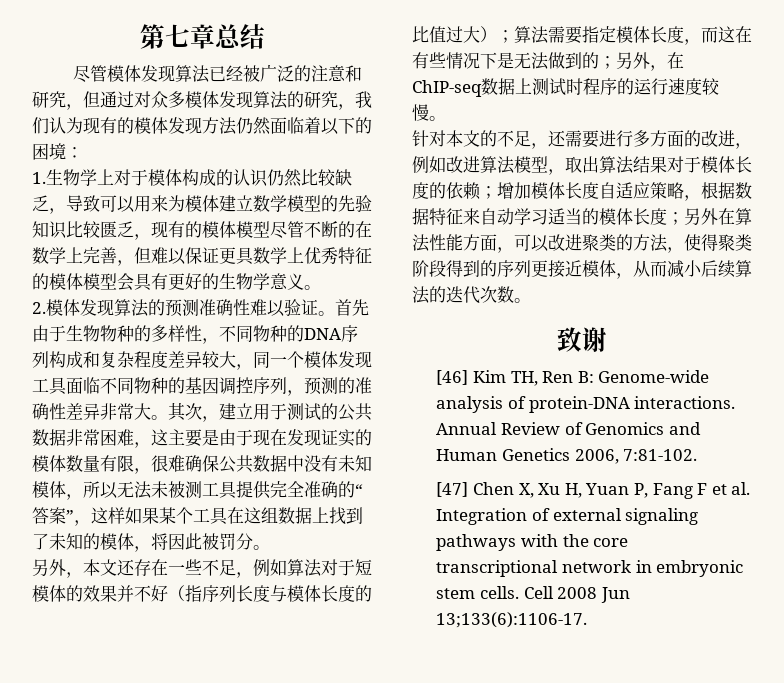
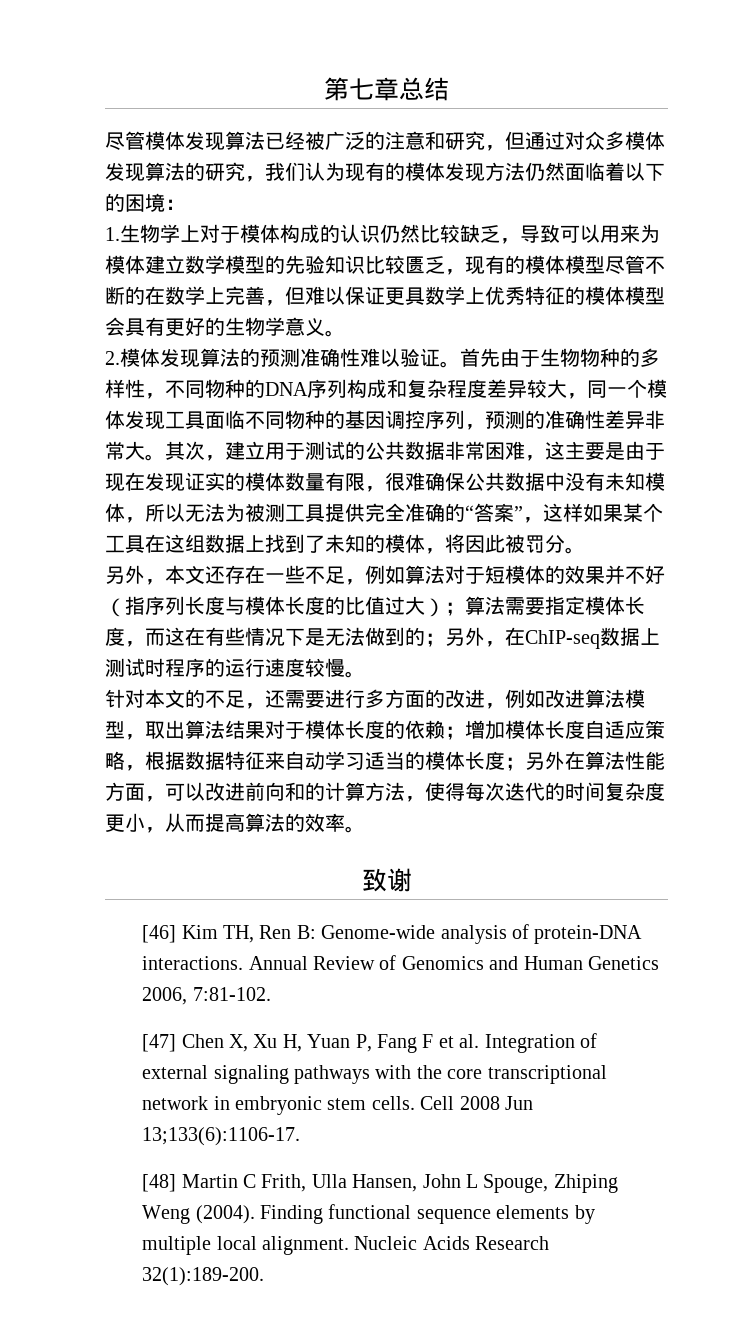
- 其次，建立用于测试的公共数据非常困难，这主要是由于现在发现证实的模体数量有限，很难确保公共数据中没有未知模体，所以无法未被测工具提供完全准确的“答案”，这样如果某个工具在这组数据上找到了未知的模体，将因此被罚分。
+ 其次，建立用于测试的公共数据非常困难，这主要是由于现在发现证实的模体数量有限，很难确保公共数据中没有未知模体，所以无法为被测工具提供完全准确的“答案”，这样如果某个工具在这组数据上找到了未知的模体，将因此被罚分。
- 针对本文的不足，还需要进行多方面的改进，例如改进算法模型，取出算法结果对于模体长度的依赖；增加模体长度自适应策略，根据数据特征来自动学习适当的模体长度；另外在算法性能方面，可以改进聚类的方法，使得聚类阶段得到的序列更接近模体，从而减小后续算法的迭代次数。
+ 针对本文的不足，还需要进行多方面的改进，例如改进算法模型，取出算法结果对于模体长度的依赖；增加模体长度自适应策略，根据数据特征来自动学习适当的模体长度；另外在算法性能方面，可以改进前向和的计算方法，使得每次迭代的时间复杂度更小，从而提高算法的效率。
+ [48] Martin C Frith, Ulla Hansen, John L Spouge, Zhiping Weng (2004). Finding functional sequence elements by multiple local alignment. Nucleic Acids Research 32(1):189-200.

